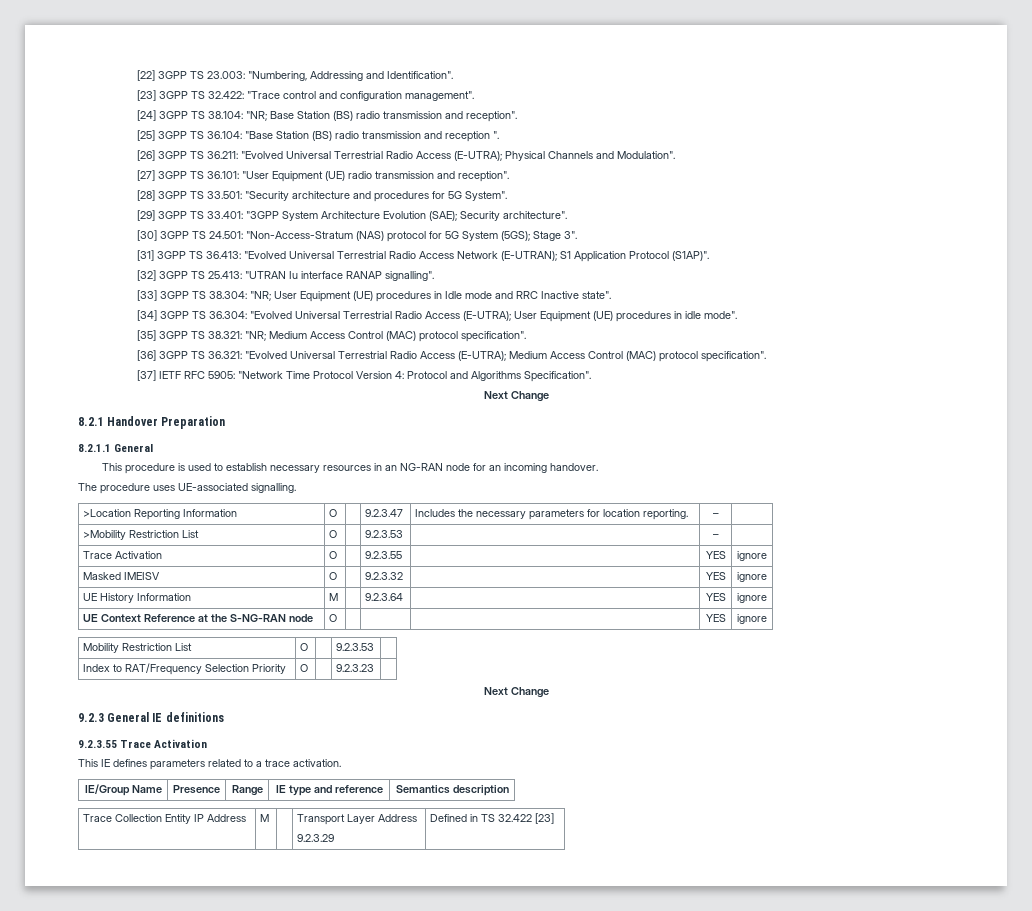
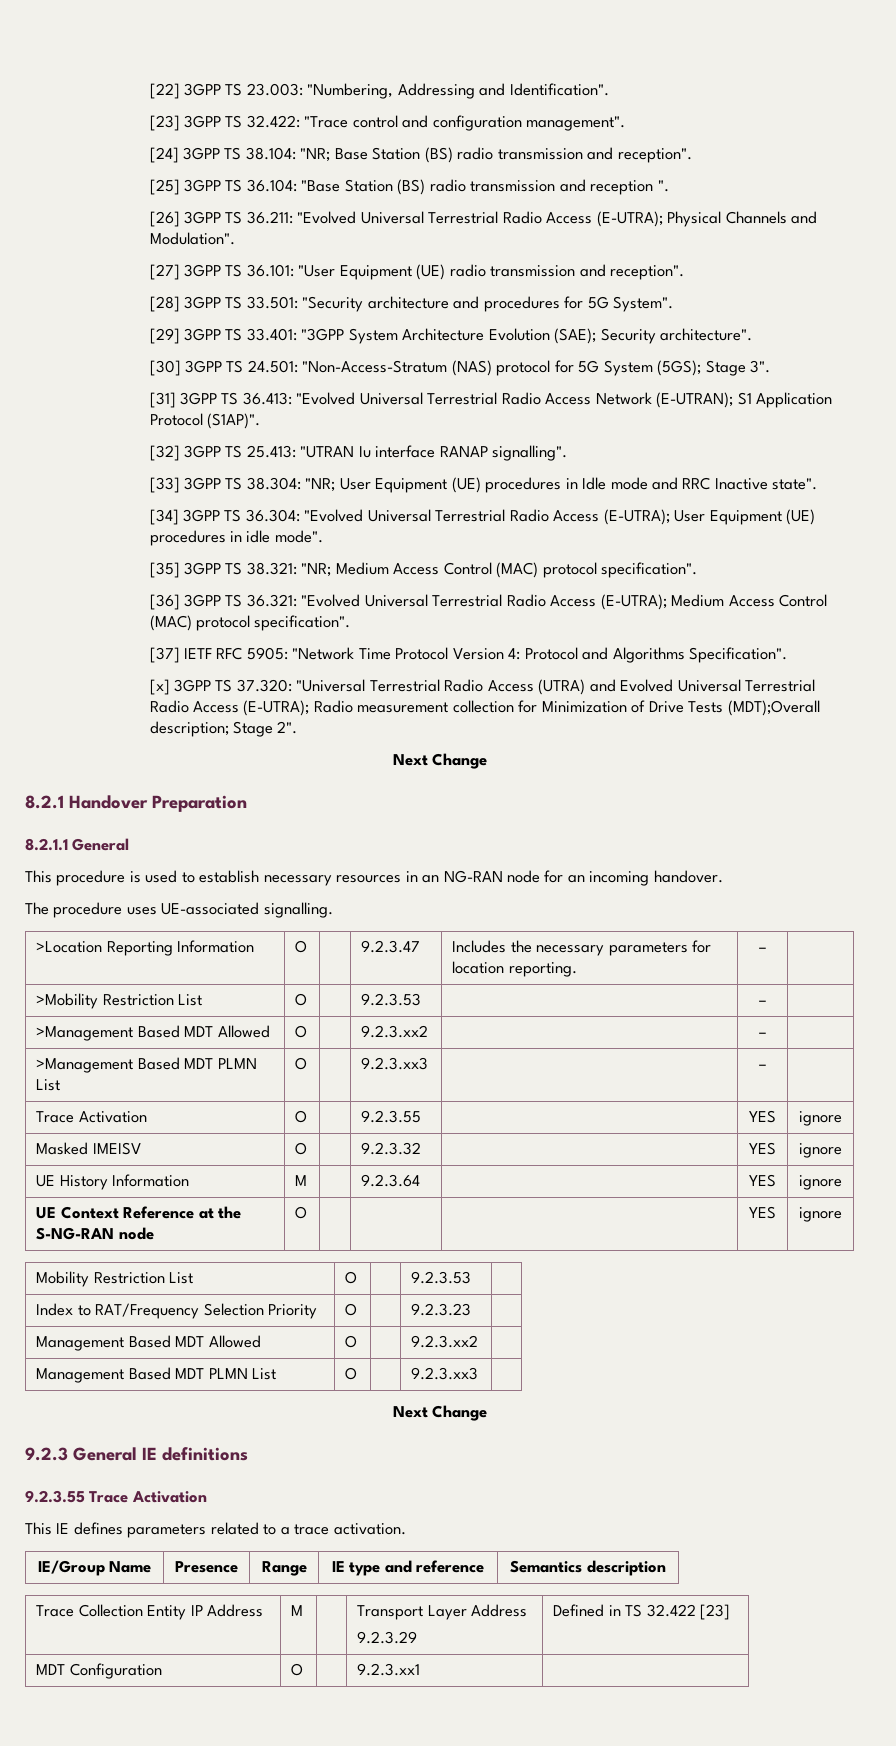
+ [x] 3GPP TS 37.320: "Universal Terrestrial Radio Access (UTRA) and Evolved Universal Terrestrial Radio Access (E-UTRA); Radio measurement collection for Minimization of Drive Tests (MDT);Overall description; Stage 2".
+ >Management Based MDT Allowed | O | | 9.2.3.xx2 | | – |
+ >Management Based MDT PLMN List | O | | 9.2.3.xx3 | | – |
+ Management Based MDT Allowed | O | | 9.2.3.xx2 |
+ Management Based MDT PLMN List | O | | 9.2.3.xx3 |
+ MDT Configuration | O | | 9.2.3.xx1 |

